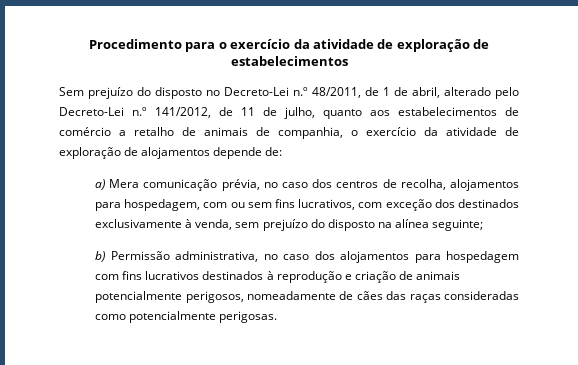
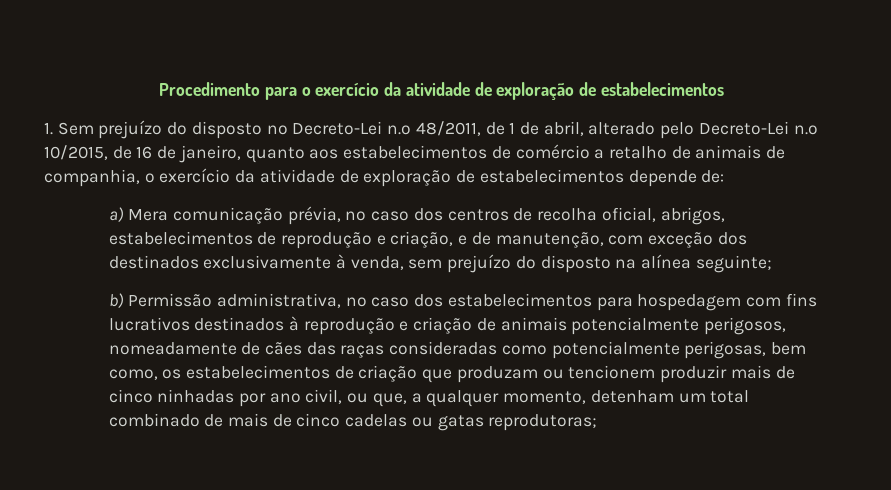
- Sem prejuízo do disposto no Decreto-Lei n.º 48/2011, de 1 de abril, alterado pelo Decreto-Lei n.º 141/2012, de 11 de julho, quanto aos estabelecimentos de comércio a retalho de animais de companhia, o exercício da atividade de exploração de alojamentos depende de:
+ 1. Sem prejuízo do disposto no Decreto-Lei n.º 48/2011, de 1 de abril, alterado pelo Decreto-Lei n.º 10/2015, de 16 de janeiro, quanto aos estabelecimentos de comércio a retalho de animais de companhia, o exercício da atividade de exploração de estabelecimentos depende de:
- a) Mera comunicação prévia, no caso dos centros de recolha, alojamentos para hospedagem, com ou sem fins lucrativos, com exceção dos destinados exclusivamente à venda, sem prejuízo do disposto na alínea seguinte;
+ a) Mera comunicação prévia, no caso dos centros de recolha oficial, abrigos, estabelecimentos de reprodução e criação, e de manutenção, com exceção dos destinados exclusivamente à venda, sem prejuízo do disposto na alínea seguinte;
- b) Permissão administrativa, no caso dos alojamentos para hospedagem com fins lucrativos destinados à reprodução e criação de animais potencialmente perigosos, nomeadamente de cães das raças consideradas como potencialmente perigosas.
+ b) Permissão administrativa, no caso dos estabelecimentos para hospedagem com fins lucrativos destinados à reprodução e criação de animais potencialmente perigosos, nomeadamente de cães das raças consideradas como potencialmente perigosas, bem como, os estabelecimentos de criação que produzam ou tencionem produzir mais de cinco ninhadas por ano civil, ou que, a qualquer momento, detenham um total combinado de mais de cinco cadelas ou gatas reprodutoras;

